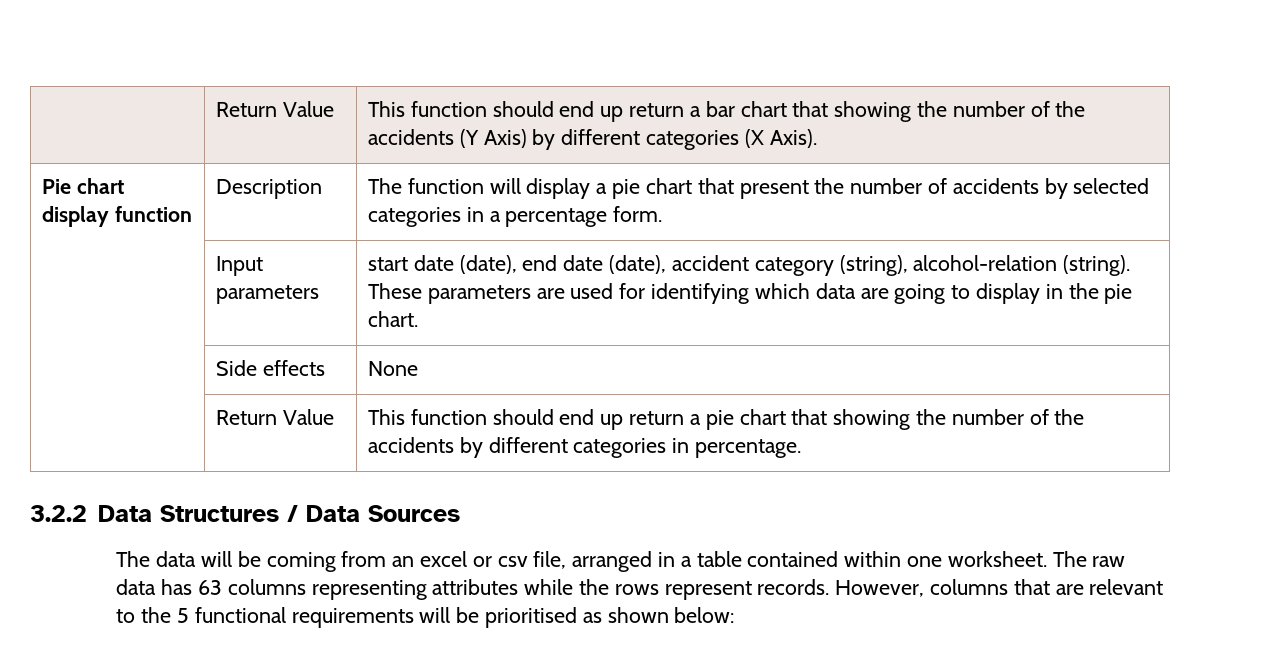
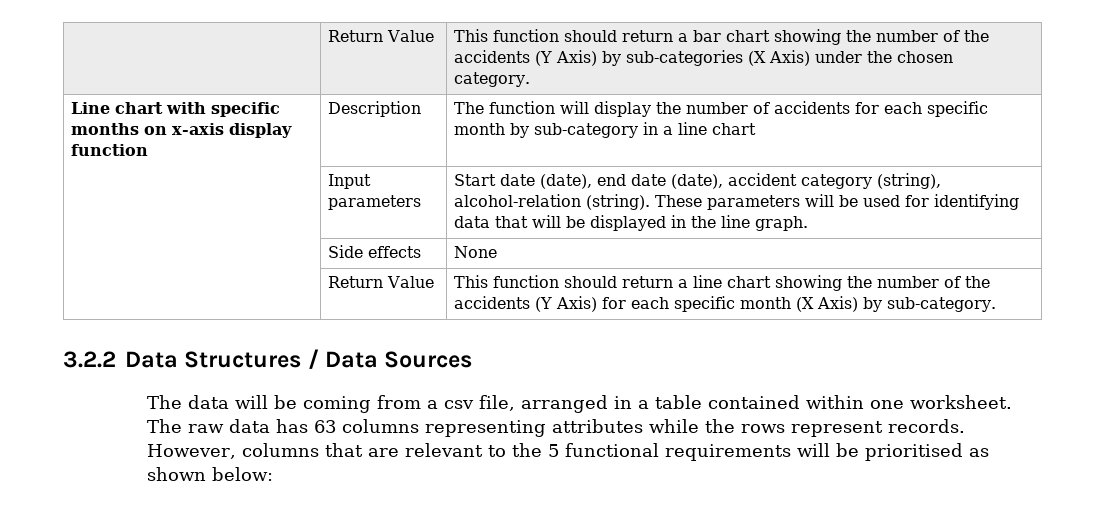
- | Return Value | This function should end up return a bar chart that showing the number of the accidents (Y Axis) by different categories (X Axis).
- Pie chart display function | Description | The function will display a pie chart that present the number of accidents by selected categories in a percentage form.
+ | Return Value | This function should return a bar chart showing the number of the accidents (Y Axis) by sub-categories (X Axis) under the chosen category.
+ Line chart with specific months on x-axis display function | Description | The function will display the number of accidents for each specific month by sub-category in a line chart
- | Input parameters | start date (date), end date (date), accident category (string), alcohol-relation (string). These parameters are used for identifying which data are going to display in the pie chart.
+ | Input parameters | Start date (date), end date (date), accident category (string), alcohol-relation (string). These parameters will be used for identifying data that will be displayed in the line graph.
- | Return Value | This function should end up return a pie chart that showing the number of the accidents by different categories in percentage.
+ | Return Value | This function should return a line chart showing the number of the accidents (Y Axis) for each specific month (X Axis) by sub-category.
- The data will be coming from an excel or csv file, arranged in a table contained within one worksheet.
+ The data will be coming from a csv file, arranged in a table contained within one worksheet.

